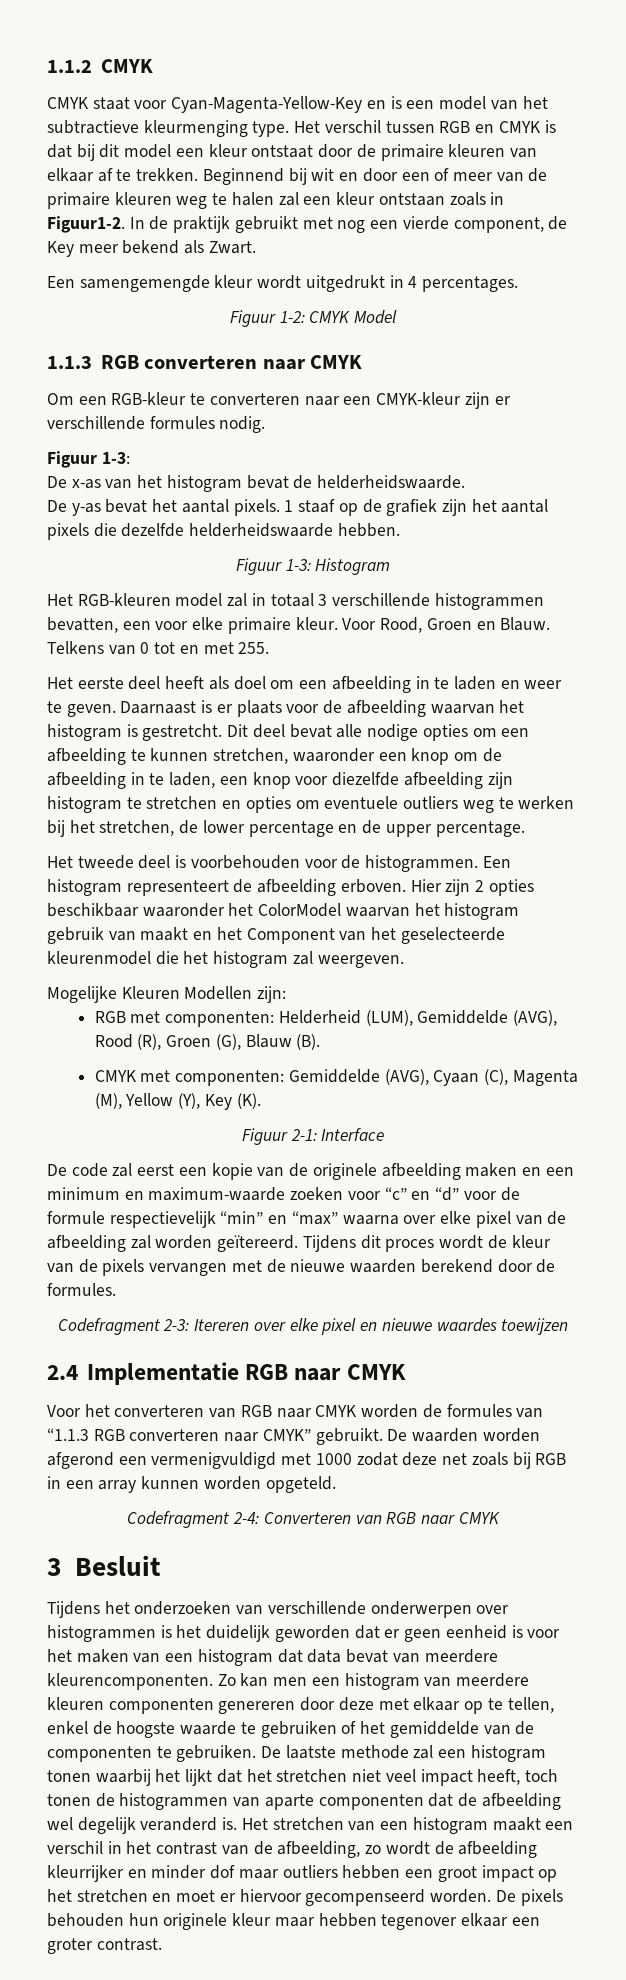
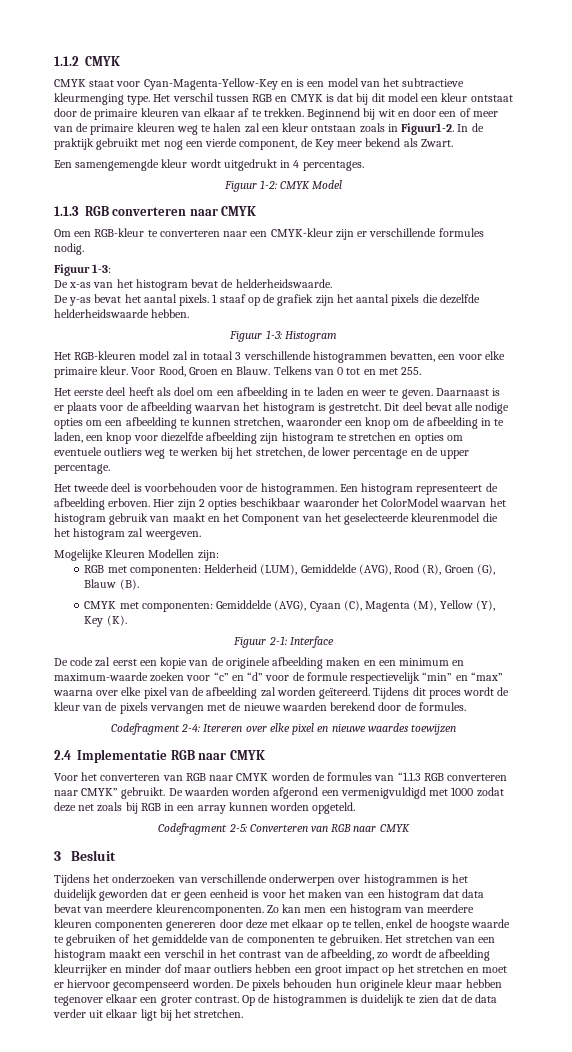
- Codefragment 2-3: Itereren over elke pixel en nieuwe waardes toewijzen
+ Codefragment 2-4: Itereren over elke pixel en nieuwe waardes toewijzen
- Codefragment 2-4: Converteren van RGB naar CMYK
+ Codefragment 2-5: Converteren van RGB naar CMYK
- De laatste methode zal een histogram tonen waarbij het lijkt dat het stretchen niet veel impact heeft, toch tonen de histogrammen van aparte componenten dat de afbeelding wel degelijk veranderd is.
+ Op de histogrammen is duidelijk te zien dat de data verder uit elkaar ligt bij het stretchen.

